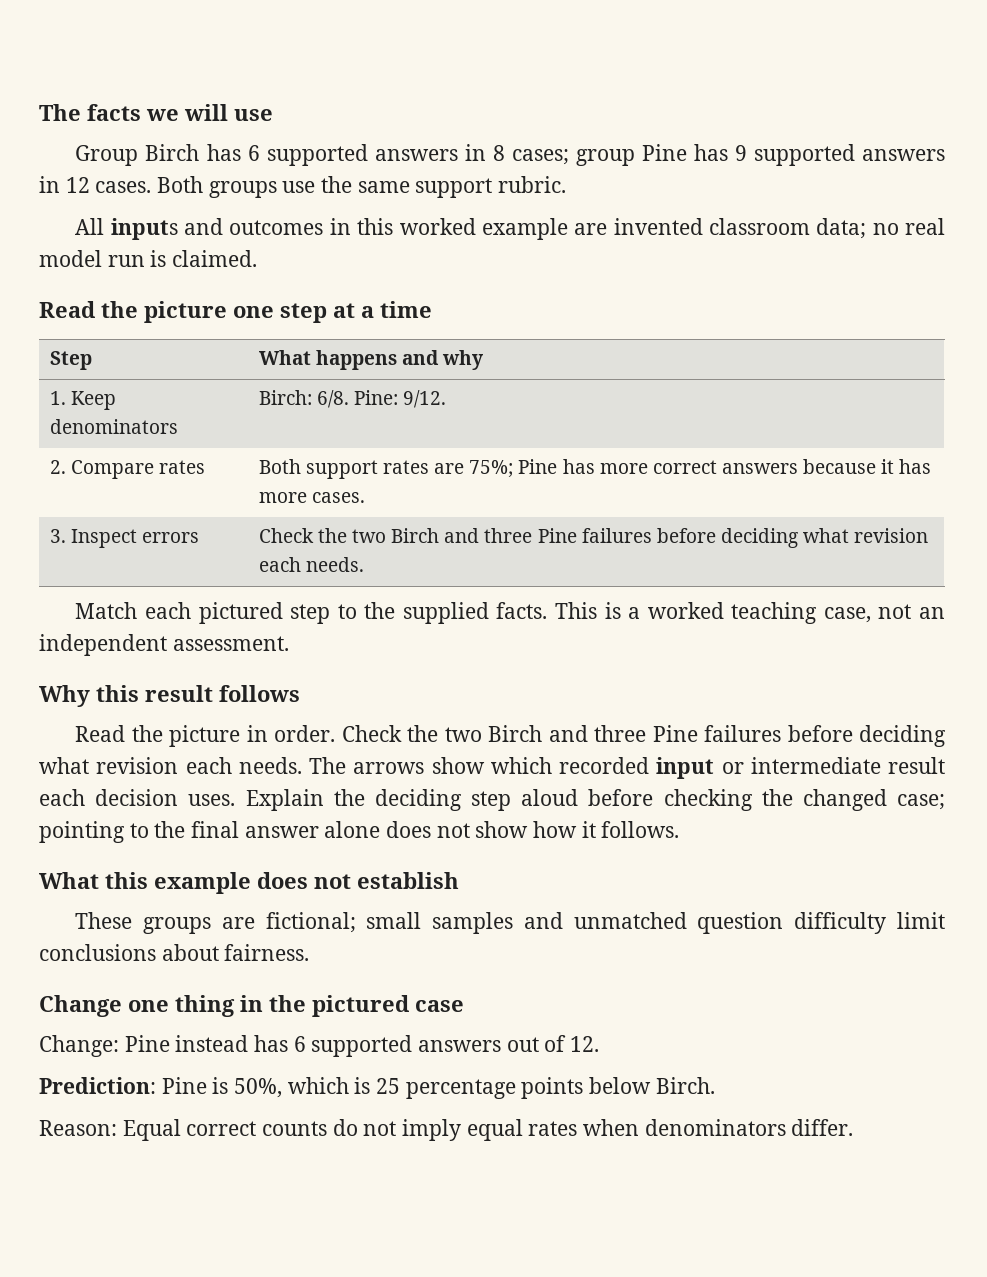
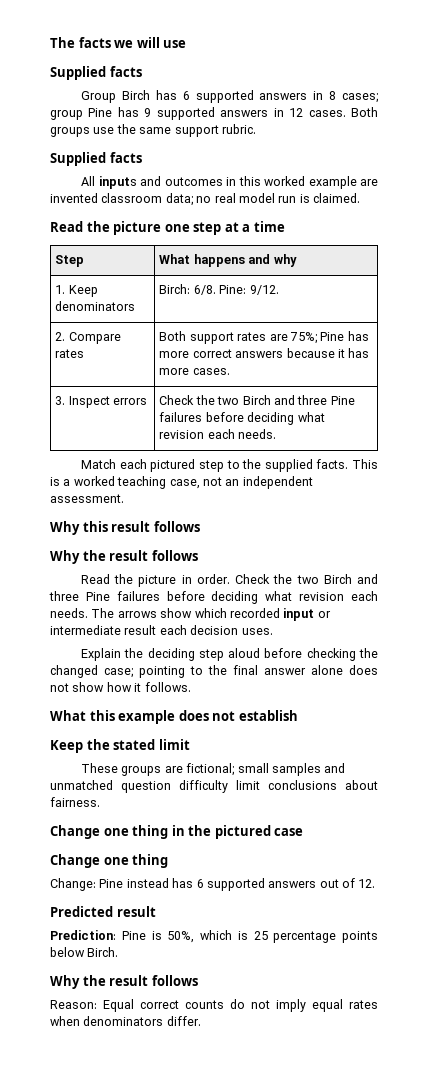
  The facts we will use
+ Supplied facts
  Both groups use the same support rubric.
+ Supplied facts
  Why this result follows
+ Why the result follows
- The arrows show which recorded input or intermediate result each decision uses. Explain the deciding step aloud before checking the changed case; pointing to the final answer alone does not show how it follows.
+ The arrows show which recorded input or intermediate result each decision uses.
+ Explain the deciding step aloud before checking the changed case; pointing to the final answer alone does not show how it follows.
+ Keep the stated limit
  Change one thing in the pictured case
+ Change one thing
+ Predicted result
  Prediction: Pine is 50%, which is 25 percentage points below Birch.
+ Why the result follows

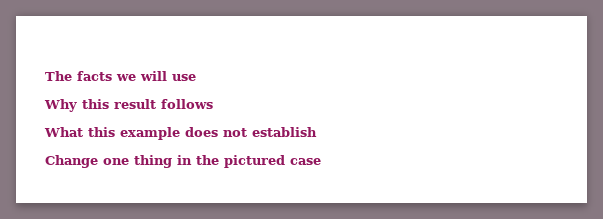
  The facts we will use
- Supplied facts
- Group Birch has 6 supported answers in 8 cases; group Pine has 9 supported answers in 12 cases. Both groups use the same support rubric.
- Supplied facts
- All inputs and outcomes in this worked example are invented classroom data; no real model run is claimed.
- Read the picture one step at a time
- Step | What happens and why
- 1. Keep denominators | Birch: 6/8. Pine: 9/12.
- 2. Compare rates | Both support rates are 75%; Pine has more correct answers because it has more cases.
- 3. Inspect errors | Check the two Birch and three Pine failures before deciding what revision each needs.
- Match each pictured step to the supplied facts. This is a worked teaching case, not an independent assessment.
  Why this result follows
- Why the result follows
- Read the picture in order. Check the two Birch and three Pine failures before deciding what revision each needs. The arrows show which recorded input or intermediate result each decision uses.
- Explain the deciding step aloud before checking the changed case; pointing to the final answer alone does not show how it follows.
- Keep the stated limit
- These groups are fictional; small samples and unmatched question difficulty limit conclusions about fairness.
  Change one thing in the pictured case
- Change one thing
- Change: Pine instead has 6 supported answers out of 12.
- Predicted result
- Prediction: Pine is 50%, which is 25 percentage points below Birch.
- Why the result follows
- Reason: Equal correct counts do not imply equal rates when denominators differ.

